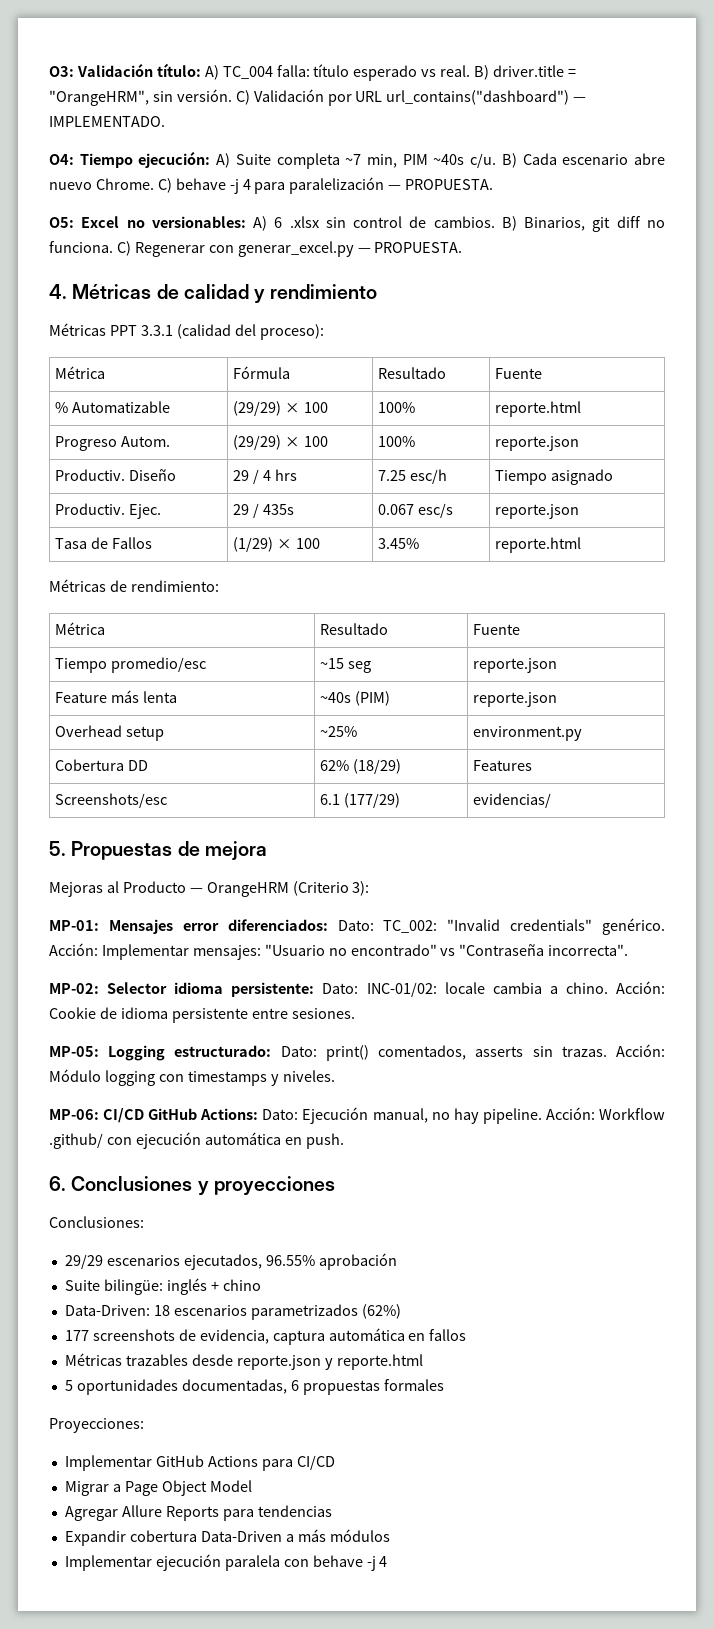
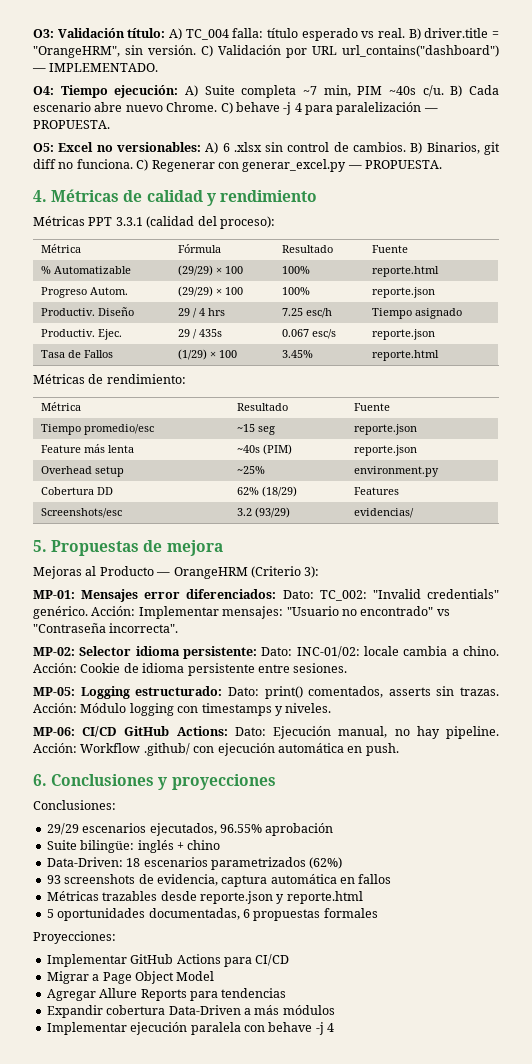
- Screenshots/esc | 6.1 (177/29) | evidencias/
+ Screenshots/esc | 3.2 (93/29) | evidencias/
- 177 screenshots de evidencia, captura automática en fallos
+ 93 screenshots de evidencia, captura automática en fallos

